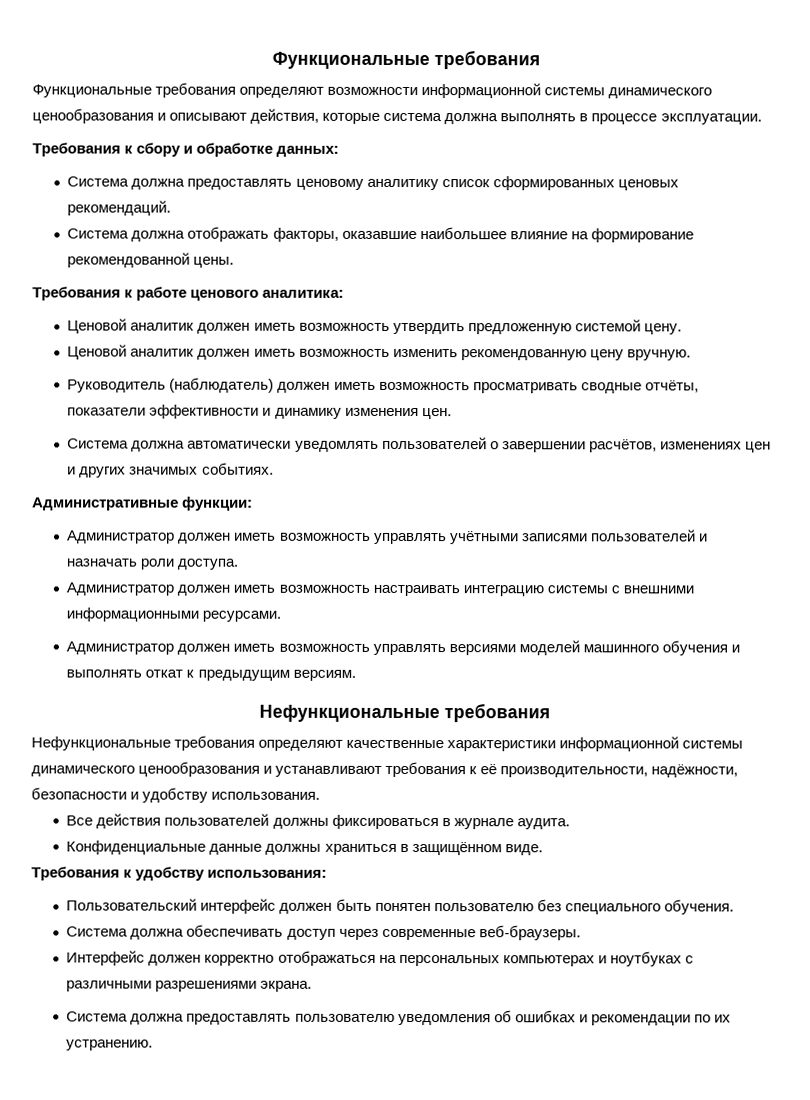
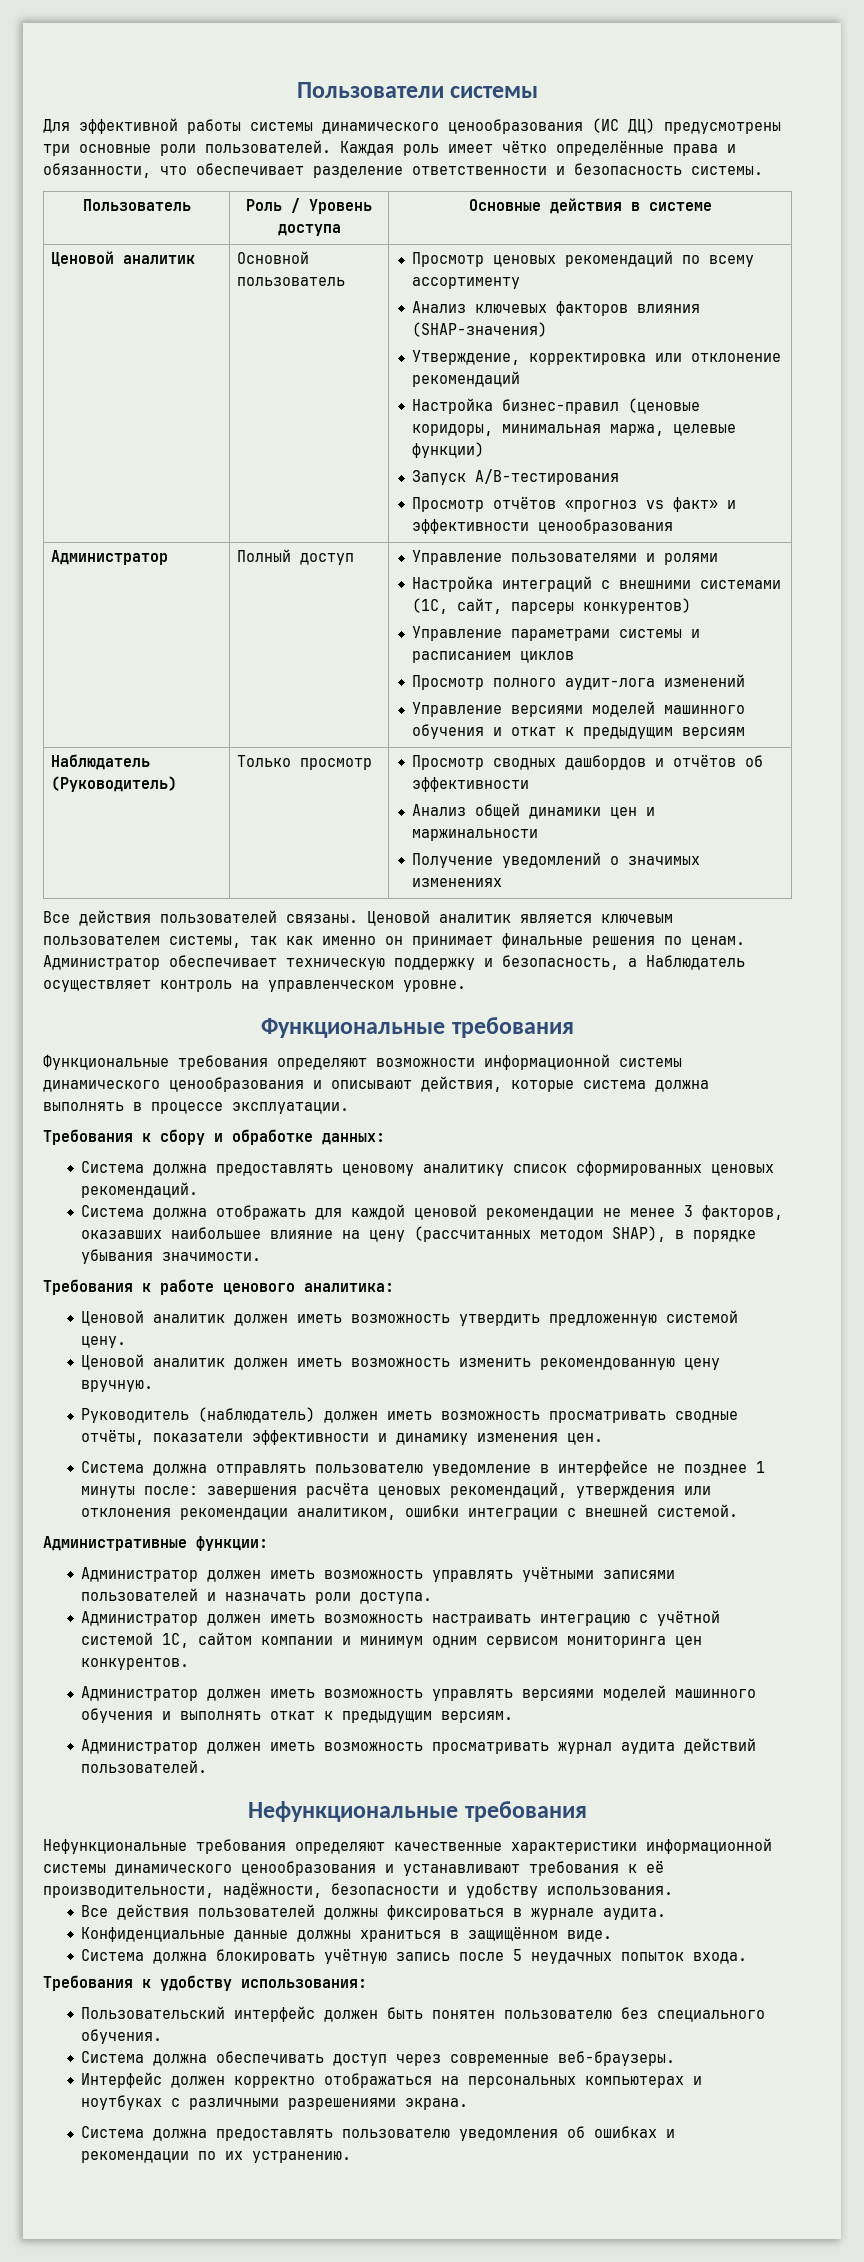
+ Пользователи системы
+ Для эффективной работы системы динамического ценообразования (ИС ДЦ) предусмотрены три основные роли пользователей. Каждая роль имеет чётко определённые права и обязанности, что обеспечивает разделение ответственности и безопасность системы.
+ Пользователь | Роль / Уровень доступа | Основные действия в системе
+ Ценовой аналитик | Основной пользователь | Просмотр ценовых рекомендаций по всему ассортименту
+ Анализ ключевых факторов влияния (SHAP-значения)
+ Утверждение, корректировка или отклонение рекомендаций
+ Настройка бизнес-правил (ценовые коридоры, минимальная маржа, целевые функции)
+ Запуск A/B-тестирования
+ Просмотр отчётов «прогноз vs факт» и эффективности ценообразования
+ Администратор | Полный доступ | Управление пользователями и ролями
+ Настройка интеграций с внешними системами (1С, сайт, парсеры конкурентов)
+ Управление параметрами системы и расписанием циклов
+ Просмотр полного аудит-лога изменений
+ Управление версиями моделей машинного обучения и откат к предыдущим версиям
+ Наблюдатель (Руководитель) | Только просмотр | Просмотр сводных дашбордов и отчётов об эффективности
+ Анализ общей динамики цен и маржинальности
+ Получение уведомлений о значимых изменениях
+ Все действия пользователей связаны. Ценовой аналитик является ключевым пользователем системы, так как именно он принимает финальные решения по ценам. Администратор обеспечивает техническую поддержку и безопасность, а Наблюдатель осуществляет контроль на управленческом уровне.
- Система должна отображать факторы, оказавшие наибольшее влияние на формирование рекомендованной цены.
+ Система должна отображать для каждой ценовой рекомендации не менее 3 факторов, оказавших наибольшее влияние на цену (рассчитанных методом SHAP), в порядке убывания значимости.
- Система должна автоматически уведомлять пользователей о завершении расчётов, изменениях цен и других значимых событиях.
+ Система должна отправлять пользователю уведомление в интерфейсе не позднее 1 минуты после: завершения расчёта ценовых рекомендаций, утверждения или отклонения рекомендации аналитиком, ошибки интеграции с внешней системой.
- Администратор должен иметь возможность настраивать интеграцию системы с внешними информационными ресурсами.
+ Администратор должен иметь возможность настраивать интеграцию с учётной системой 1С, сайтом компании и минимум одним сервисом мониторинга цен конкурентов.
+ Администратор должен иметь возможность просматривать журнал аудита действий пользователей.
+ Система должна блокировать учётную запись после 5 неудачных попыток входа.

